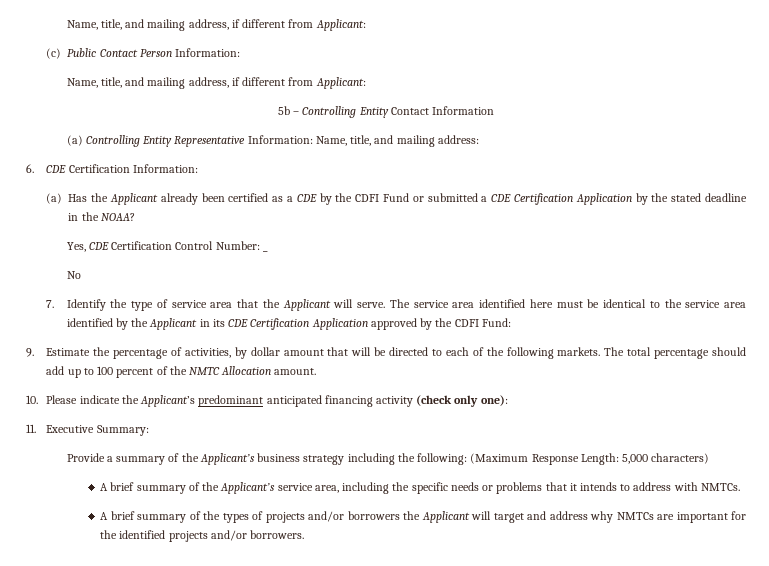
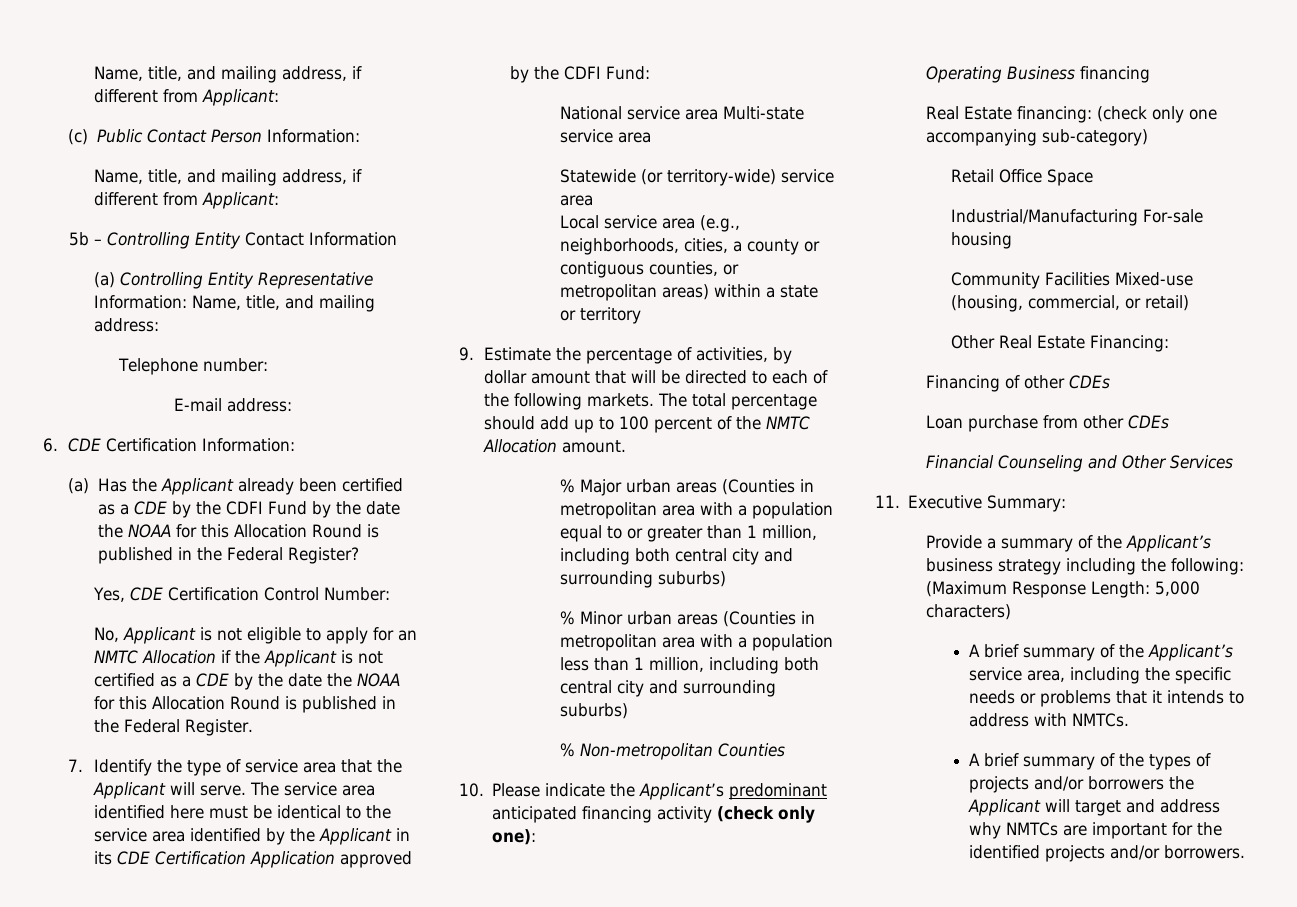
+ Telephone number:
+ E-mail address:
- (a) Has the Applicant already been certified as a CDE by the CDFI Fund or submitted a CDE Certification Application by the stated deadline in the NOAA?
+ (a) Has the Applicant already been certified as a CDE by the CDFI Fund by the date the NOAA for this Allocation Round is published in the Federal Register?
- Yes, CDE Certification Control Number: _
- No
+ Yes, CDE Certification Control Number:
+ No, Applicant is not eligible to apply for an NMTC Allocation if the Applicant is not certified as a CDE by the date the NOAA for this Allocation Round is published in the Federal Register.
+ National service area Multi-state service area
+ Statewide (or territory-wide) service area
+ Local service area (e.g., neighborhoods, cities, a county or contiguous counties, or metropolitan areas) within a state or territory
+ % Major urban areas (Counties in metropolitan area with a population equal to or greater than 1 million, including both central city and surrounding suburbs)
+ % Minor urban areas (Counties in metropolitan area with a population less than 1 million, including both central city and surrounding suburbs)
+ % Non-metropolitan Counties
+ Operating Business financing
+ Real Estate financing: (check only one accompanying sub-category)
+ Retail Office Space
+ Industrial/Manufacturing For-sale housing
+ Community Facilities Mixed-use (housing, commercial, or retail)
+ Other Real Estate Financing:
+ Financing of other CDEs
+ Loan purchase from other CDEs
+ Financial Counseling and Other Services

